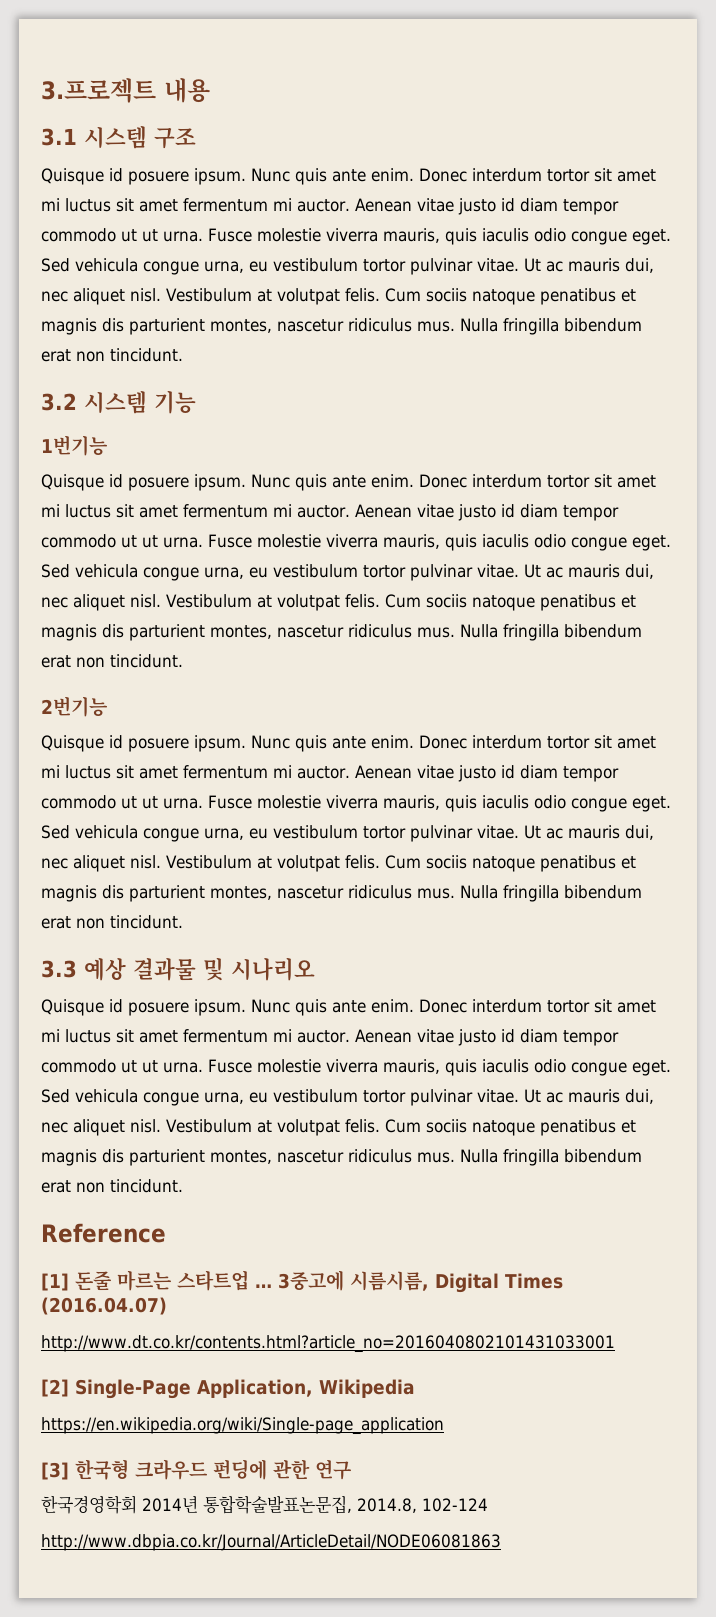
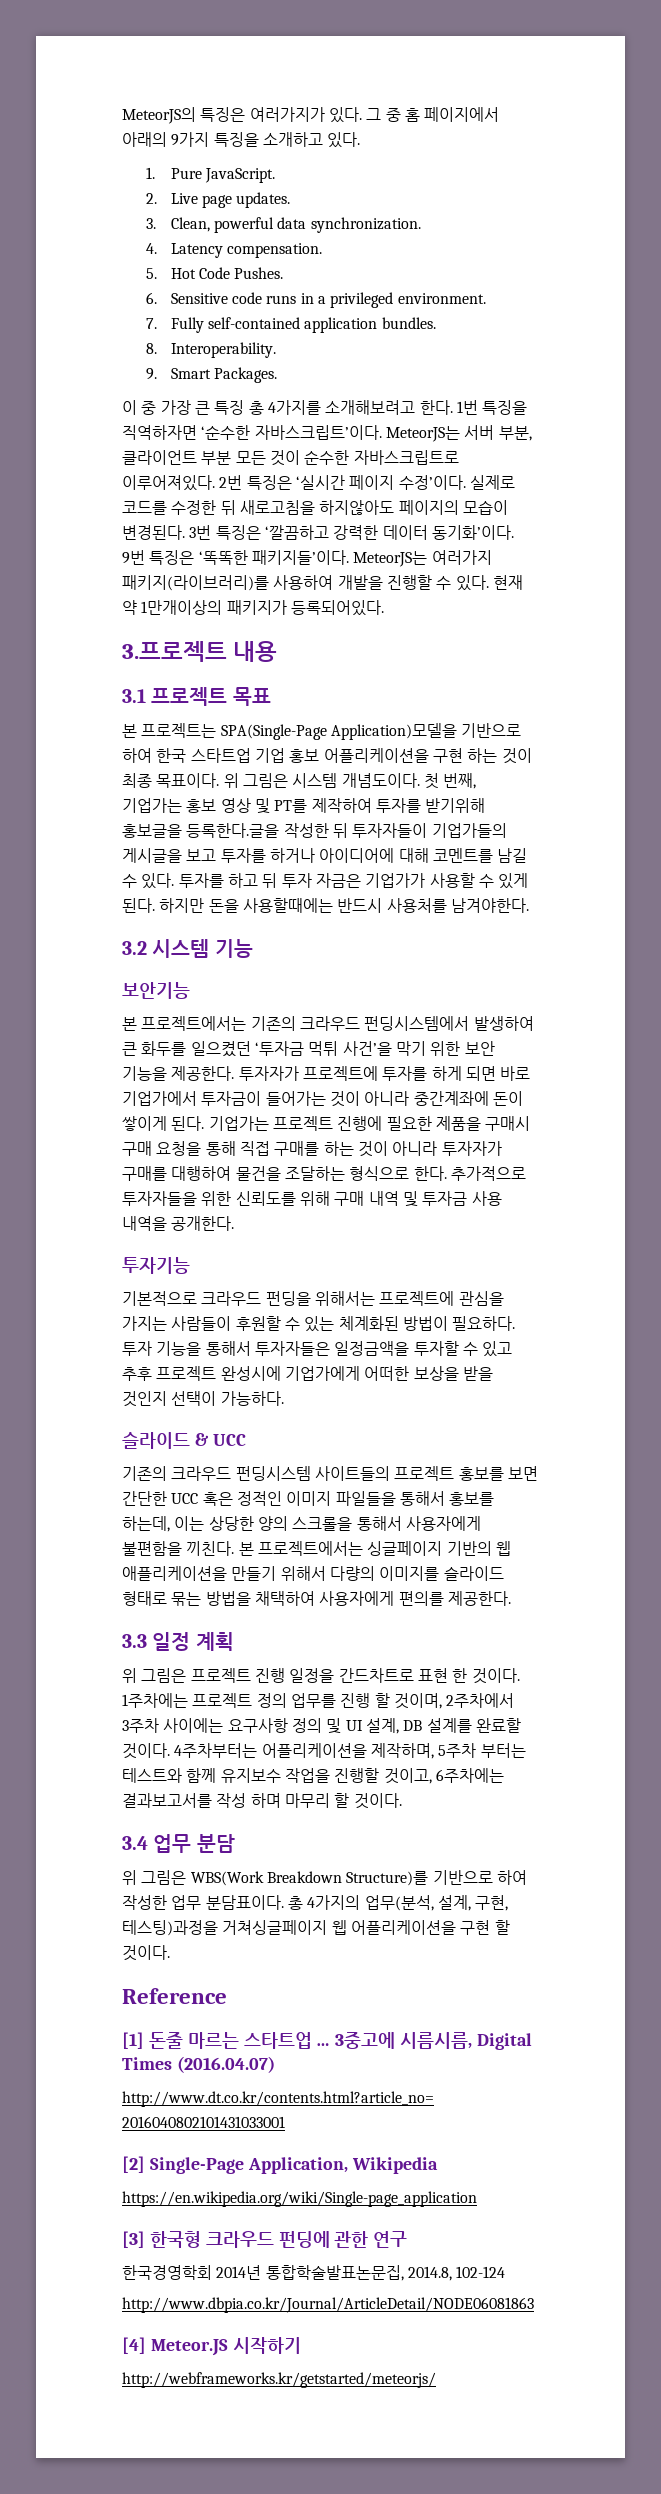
+ MeteorJS의 특징은 여러가지가 있다. 그 중 홈 페이지에서 아래의 9가지 특징을 소개하고 있다.
+ 1. Pure JavaScript.
+ 2. Live page updates.
+ 3. Clean, powerful data synchronization.
+ 4. Latency compensation.
+ 5. Hot Code Pushes.
+ 6. Sensitive code runs in a privileged environment.
+ 7. Fully self-contained application bundles.
+ 8. Interoperability.
+ 9. Smart Packages.
+ 이 중 가장 큰 특징 총 4가지를 소개해보려고 한다. 1번 특징을 직역하자면 ‘순수한 자바스크립트’이다. MeteorJS는 서버 부분, 클라이언트 부분 모든 것이 순수한 자바스크립트로 이루어져있다. 2번 특징은 ‘실시간 페이지 수정’이다. 실제로 코드를 수정한 뒤 새로고침을 하지않아도 페이지의 모습이 변경된다. 3번 특징은 ‘깔끔하고 강력한 데이터 동기화’이다. 9번 특징은 ‘똑똑한 패키지들’이다. MeteorJS는 여러가지 패키지(라이브러리)를 사용하여 개발을 진행할 수 있다. 현재 약 1만개이상의 패키지가 등록되어있다.
  3.프로젝트 내용
- 3.1 시스템 구조
- Quisque id posuere ipsum. Nunc quis ante enim. Donec interdum tortor sit amet mi luctus sit amet fermentum mi auctor. Aenean vitae justo id diam tempor commodo ut ut urna. Fusce molestie viverra mauris, quis iaculis odio congue eget. Sed vehicula congue urna, eu vestibulum tortor pulvinar vitae. Ut ac mauris dui, nec aliquet nisl. Vestibulum at volutpat felis. Cum sociis natoque penatibus et magnis dis parturient montes, nascetur ridiculus mus. Nulla fringilla bibendum erat non tincidunt.
+ 3.1 프로젝트 목표
+ 본 프로젝트는 SPA(Single-Page Application)모델을 기반으로 하여 한국 스타트업 기업 홍보 어플리케이션을 구현 하는 것이 최종 목표이다. 위 그림은 시스템 개념도이다. 첫 번째, 기업가는 홍보 영상 및 PT를 제작하여 투자를 받기위해 홍보글을 등록한다.글을 작성한 뒤 투자자들이 기업가들의 게시글을 보고 투자를 하거나 아이디어에 대해 코멘트를 남길 수 있다. 투자를 하고 뒤 투자 자금은 기업가가 사용할 수 있게 된다. 하지만 돈을 사용할때에는 반드시 사용처를 남겨야한다.
  3.2 시스템 기능
- 1번기능
- Quisque id posuere ipsum. Nunc quis ante enim. Donec interdum tortor sit amet mi luctus sit amet fermentum mi auctor. Aenean vitae justo id diam tempor commodo ut ut urna. Fusce molestie viverra mauris, quis iaculis odio congue eget. Sed vehicula congue urna, eu vestibulum tortor pulvinar vitae. Ut ac mauris dui, nec aliquet nisl. Vestibulum at volutpat felis. Cum sociis natoque penatibus et magnis dis parturient montes, nascetur ridiculus mus. Nulla fringilla bibendum erat non tincidunt.
- 2번기능
- Quisque id posuere ipsum. Nunc quis ante enim. Donec interdum tortor sit amet mi luctus sit amet fermentum mi auctor. Aenean vitae justo id diam tempor commodo ut ut urna. Fusce molestie viverra mauris, quis iaculis odio congue eget. Sed vehicula congue urna, eu vestibulum tortor pulvinar vitae. Ut ac mauris dui, nec aliquet nisl. Vestibulum at volutpat felis. Cum sociis natoque penatibus et magnis dis parturient montes, nascetur ridiculus mus. Nulla fringilla bibendum erat non tincidunt.
- 3.3 예상 결과물 및 시나리오
- Quisque id posuere ipsum. Nunc quis ante enim. Donec interdum tortor sit amet mi luctus sit amet fermentum mi auctor. Aenean vitae justo id diam tempor commodo ut ut urna. Fusce molestie viverra mauris, quis iaculis odio congue eget. Sed vehicula congue urna, eu vestibulum tortor pulvinar vitae. Ut ac mauris dui, nec aliquet nisl. Vestibulum at volutpat felis. Cum sociis natoque penatibus et magnis dis parturient montes, nascetur ridiculus mus. Nulla fringilla bibendum erat non tincidunt.
+ 보안기능
+ 본 프로젝트에서는 기존의 크라우드 펀딩시스템에서 발생하여 큰 화두를 일으켰던 ‘투자금 먹튀 사건’을 막기 위한 보안 기능을 제공한다. 투자자가 프로젝트에 투자를 하게 되면 바로 기업가에서 투자금이 들어가는 것이 아니라 중간계좌에 돈이 쌓이게 된다. 기업가는 프로젝트 진행에 필요한 제품을 구매시 구매 요청을 통해 직접 구매를 하는 것이 아니라 투자자가 구매를 대행하여 물건을 조달하는 형식으로 한다. 추가적으로 투자자들을 위한 신뢰도를 위해 구매 내역 및 투자금 사용 내역을 공개한다.
+ 투자기능
+ 기본적으로 크라우드 펀딩을 위해서는 프로젝트에 관심을 가지는 사람들이 후원할 수 있는 체계화된 방법이 필요하다. 투자 기능을 통해서 투자자들은 일정금액을 투자할 수 있고 추후 프로젝트 완성시에 기업가에게 어떠한 보상을 받을 것인지 선택이 가능하다.
+ 슬라이드 & UCC
+ 기존의 크라우드 펀딩시스템 사이트들의 프로젝트 홍보를 보면 간단한 UCC 혹은 정적인 이미지 파일들을 통해서 홍보를 하는데, 이는 상당한 양의 스크롤을 통해서 사용자에게 불편함을 끼친다. 본 프로젝트에서는 싱글페이지 기반의 웹 애플리케이션을 만들기 위해서 다량의 이미지를 슬라이드 형태로 묶는 방법을 채택하여 사용자에게 편의를 제공한다.
+ 3.3 일정 계획
+ 위 그림은 프로젝트 진행 일정을 간드차트로 표현 한 것이다. 1주차에는 프로젝트 정의 업무를 진행 할 것이며, 2주차에서 3주차 사이에는 요구사항 정의 및 UI 설계, DB 설계를 완료할 것이다. 4주차부터는 어플리케이션을 제작하며, 5주차 부터는 테스트와 함께 유지보수 작업을 진행할 것이고, 6주차에는 결과보고서를 작성 하며 마무리 할 것이다.
+ 3.4 업무 분담
+ 위 그림은 WBS(Work Breakdown Structure)를 기반으로 하여 작성한 업무 분담표이다. 총 4가지의 업무(분석, 설계, 구현, 테스팅)과정을 거쳐싱글페이지 웹 어플리케이션을 구현 할 것이다.
+ [4] Meteor.JS 시작하기
+ http://webframeworks.kr/getstarted/meteorjs/

